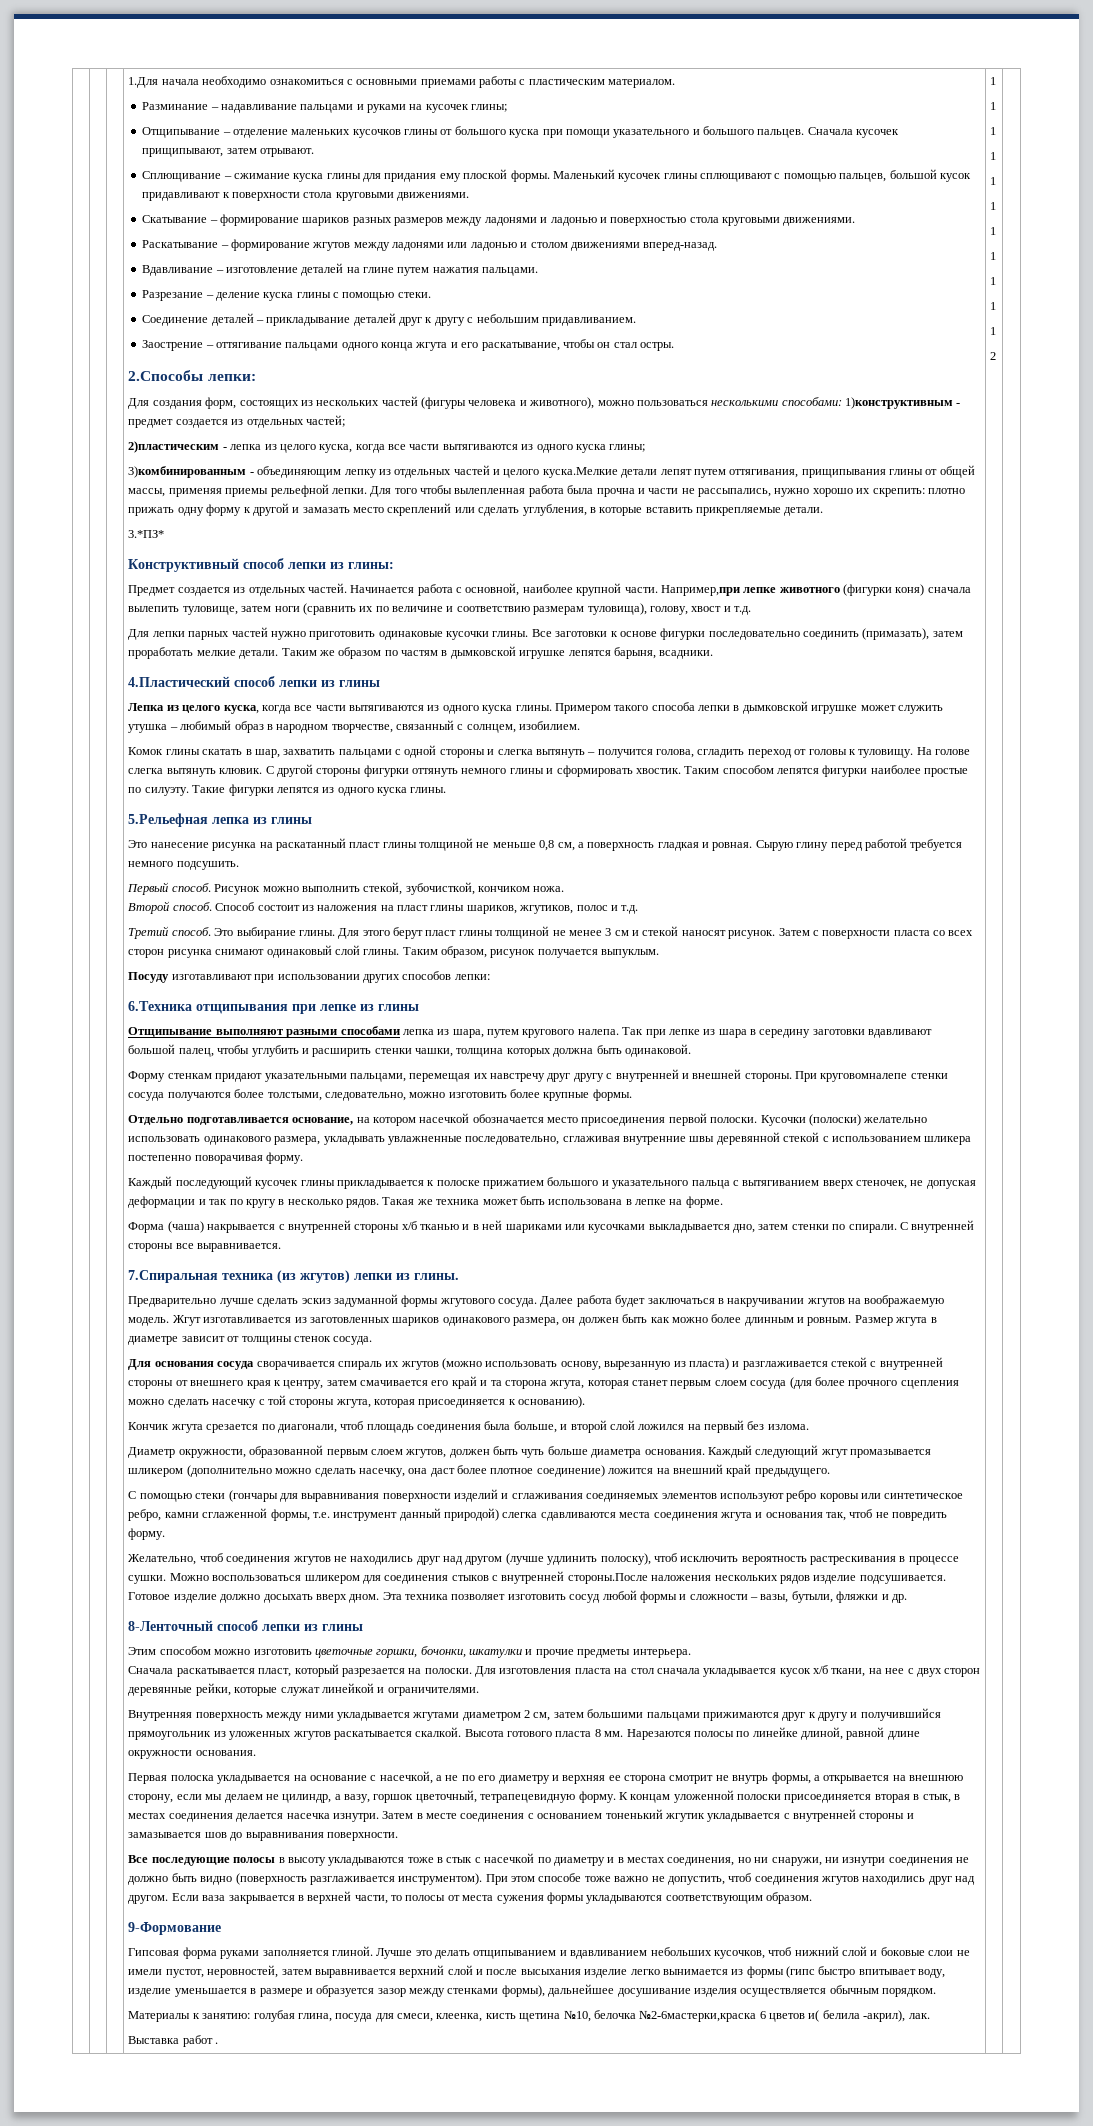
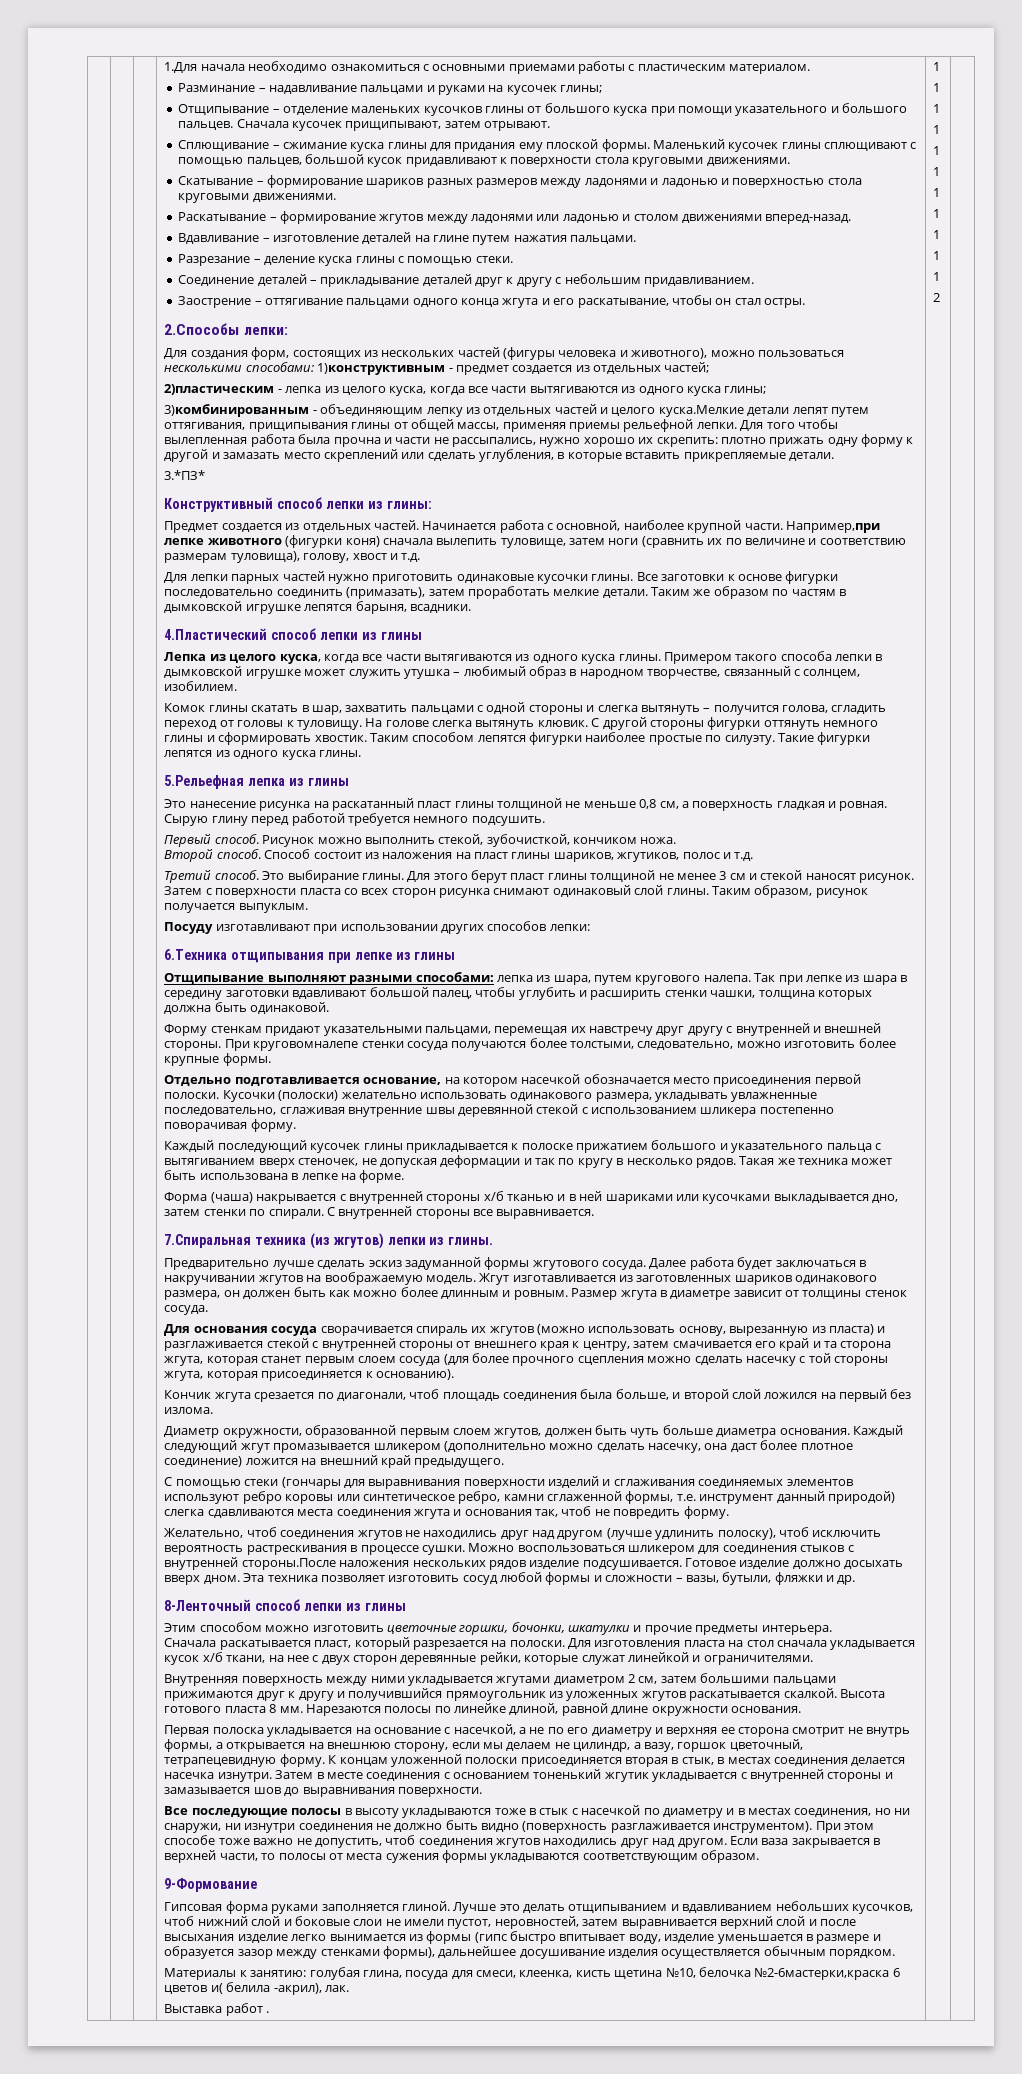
- Отщипывание выполняют разными способами лепка из шара, путем кругового налепа.
+ Отщипывание выполняют разными способами: лепка из шара, путем кругового налепа.

